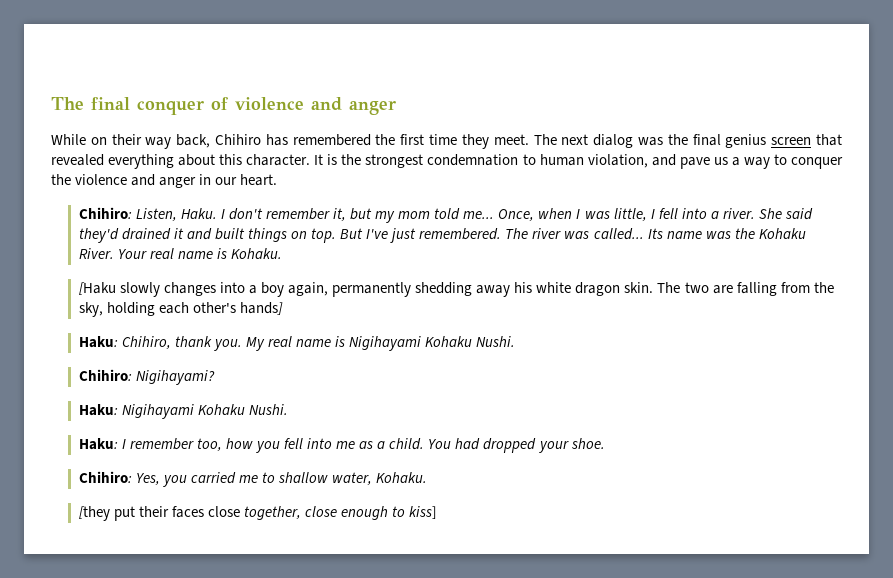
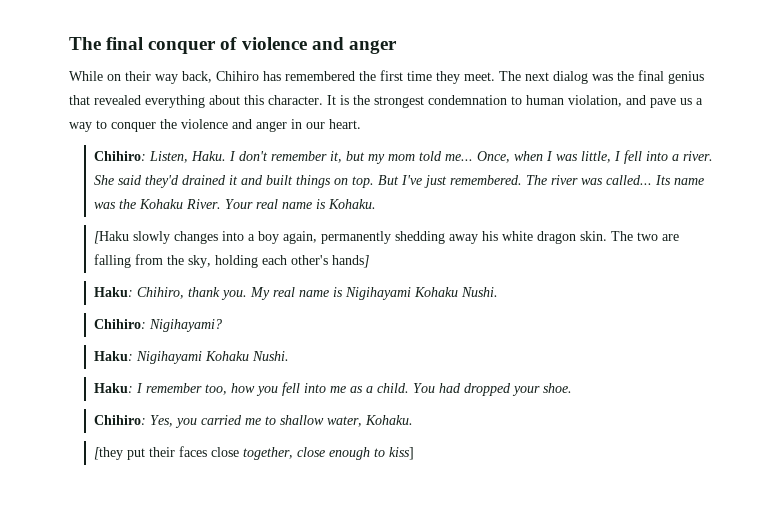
- The next dialog was the final genius screen that revealed everything about this character.
+ The next dialog was the final genius that revealed everything about this character.

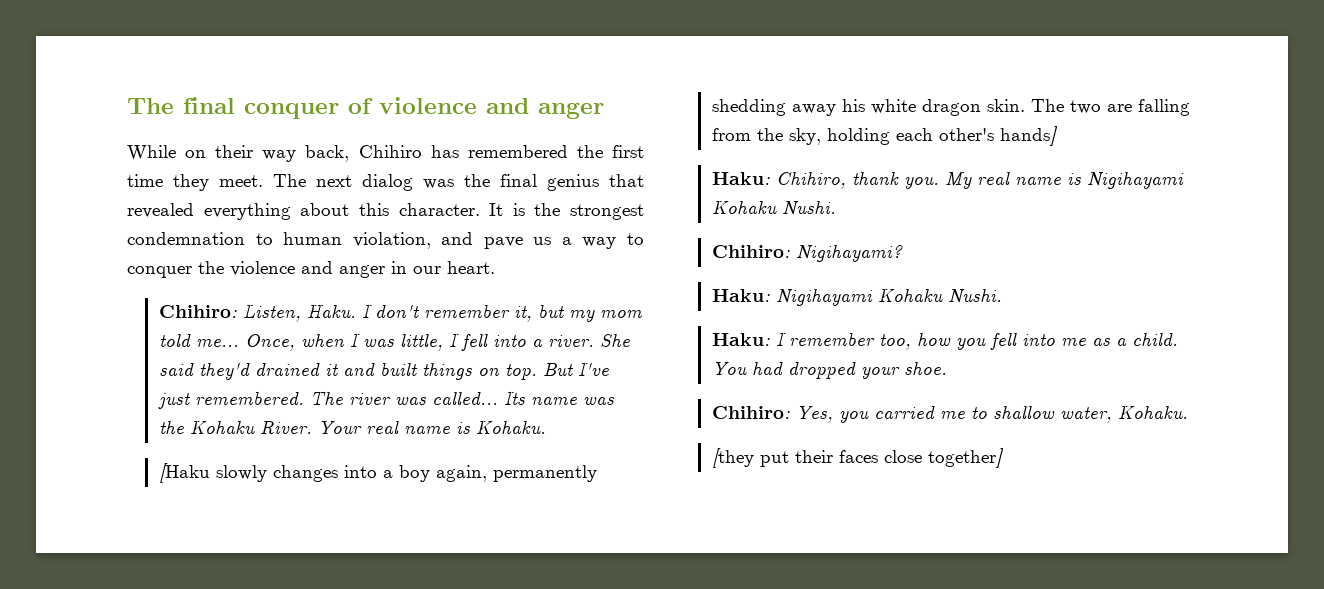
- [they put their faces close together, close enough to kiss]
+ [they put their faces close together]

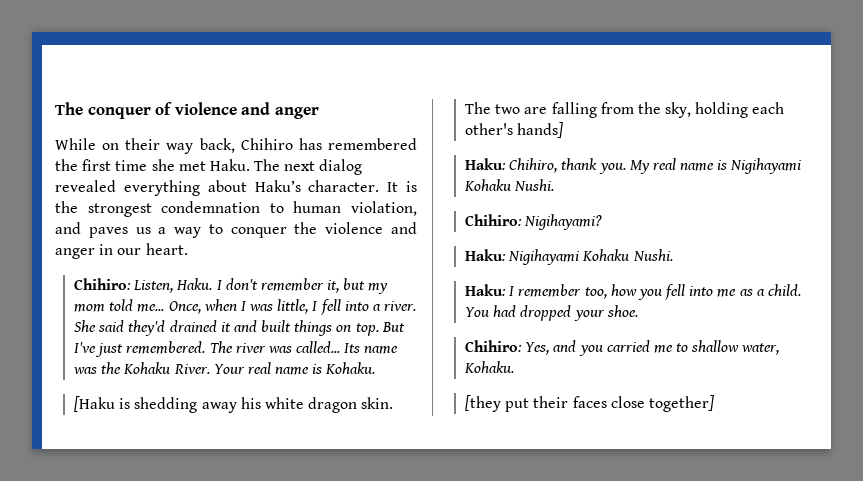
- The final conquer of violence and anger
+ The conquer of violence and anger
- While on their way back, Chihiro has remembered the first time they meet. The next dialog was the final genius that revealed everything about this character.
+ While on their way back, Chihiro has remembered the first time she met Haku. The next dialog revealed everything about Haku’s character.
- It is the strongest condemnation to human violation, and pave us a way to conquer the violence and anger in our heart.
+ It is the strongest condemnation to human violation, and paves us a way to conquer the violence and anger in our heart.
- [Haku slowly changes into a boy again, permanently shedding away his white dragon skin.
+ [Haku is shedding away his white dragon skin.
- Chihiro: Yes, you carried me to shallow water, Kohaku.
+ Chihiro: Yes, and you carried me to shallow water, Kohaku.

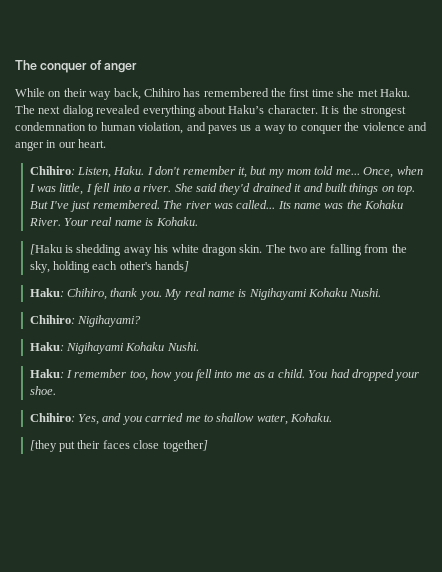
- The conquer of violence and anger
+ The conquer of anger

